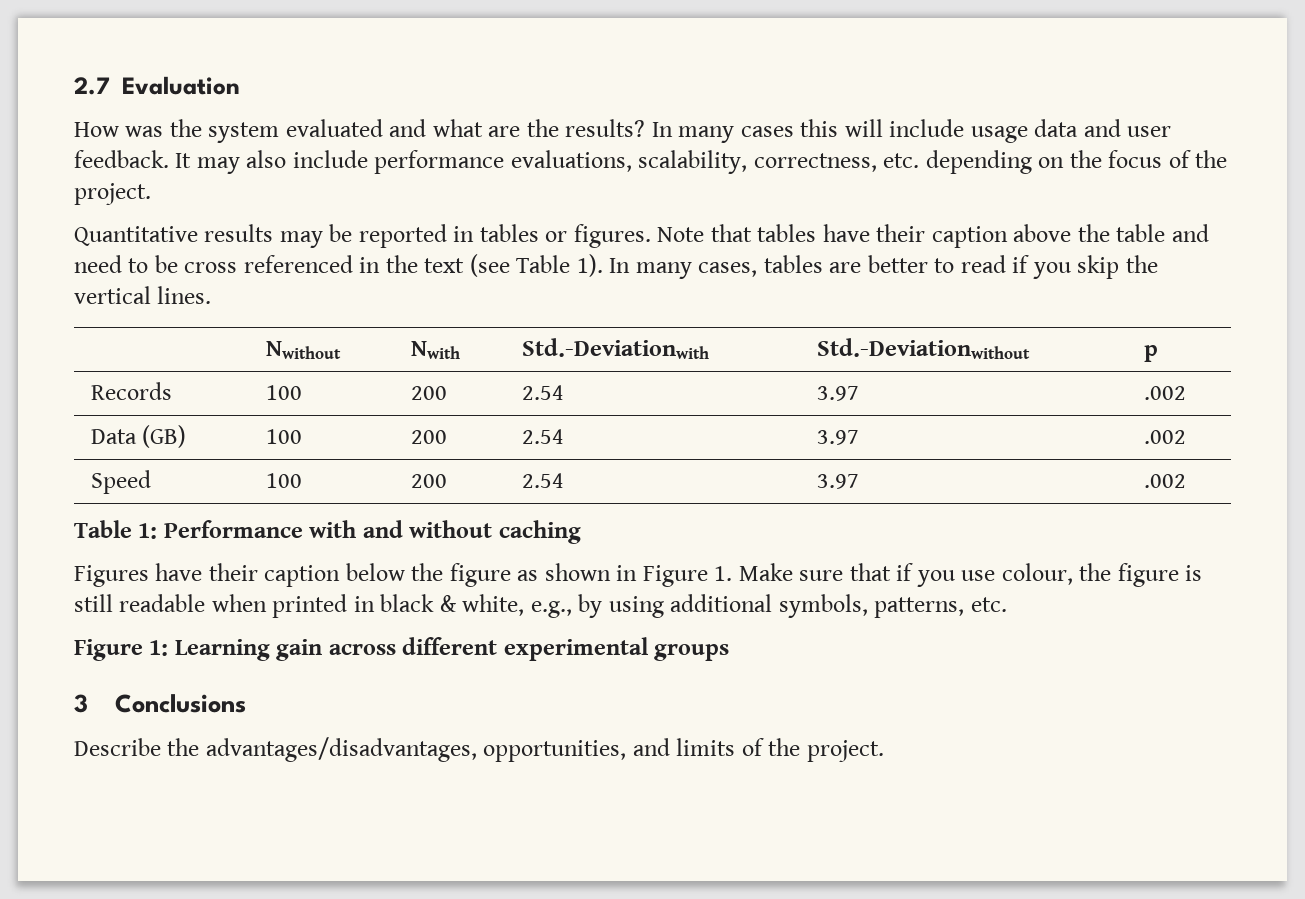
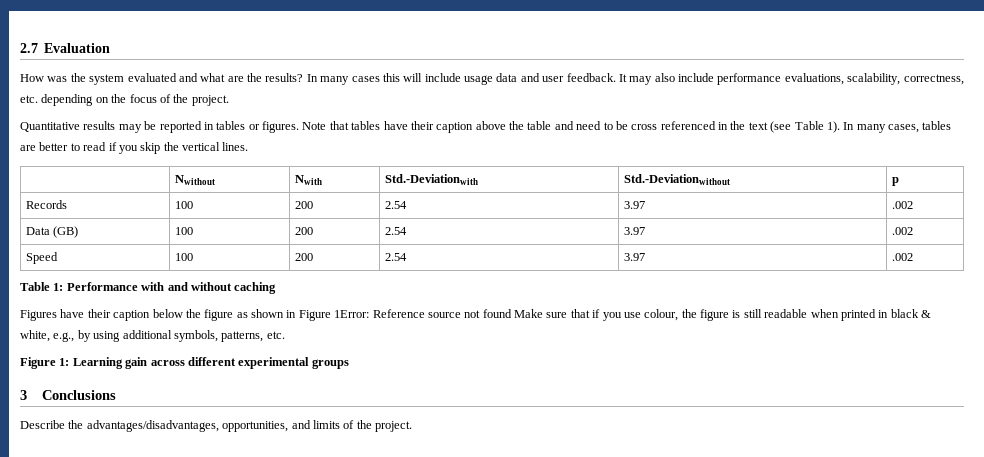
- Figures have their caption below the figure as shown in Figure 1. Make sure that if you use colour, the figure is still readable when printed in black & white, e.g., by using additional symbols, patterns, etc.
+ Figures have their caption below the figure as shown in Figure 1Error: Reference source not found Make sure that if you use colour, the figure is still readable when printed in black & white, e.g., by using additional symbols, patterns, etc.

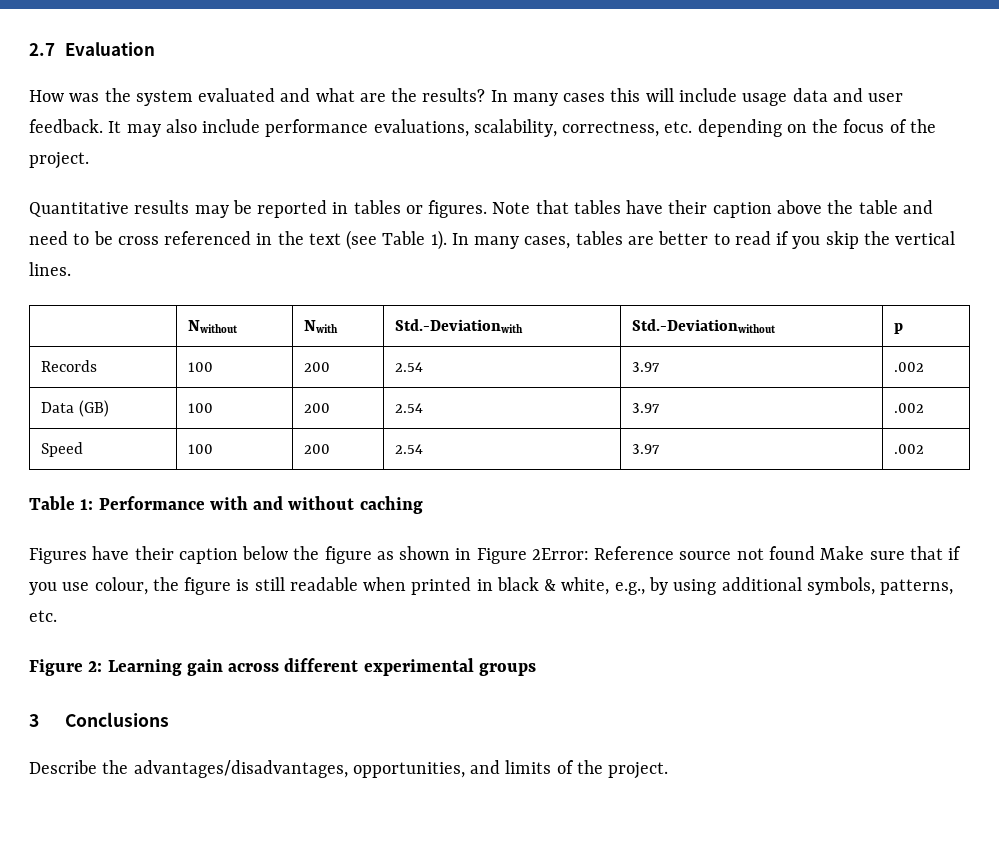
- Figures have their caption below the figure as shown in Figure 1Error: Reference source not found Make sure that if you use colour, the figure is still readable when printed in black & white, e.g., by using additional symbols, patterns, etc.
+ Figures have their caption below the figure as shown in Figure 2Error: Reference source not found Make sure that if you use colour, the figure is still readable when printed in black & white, e.g., by using additional symbols, patterns, etc.
- Figure 1: Learning gain across different experimental groups
+ Figure 2: Learning gain across different experimental groups

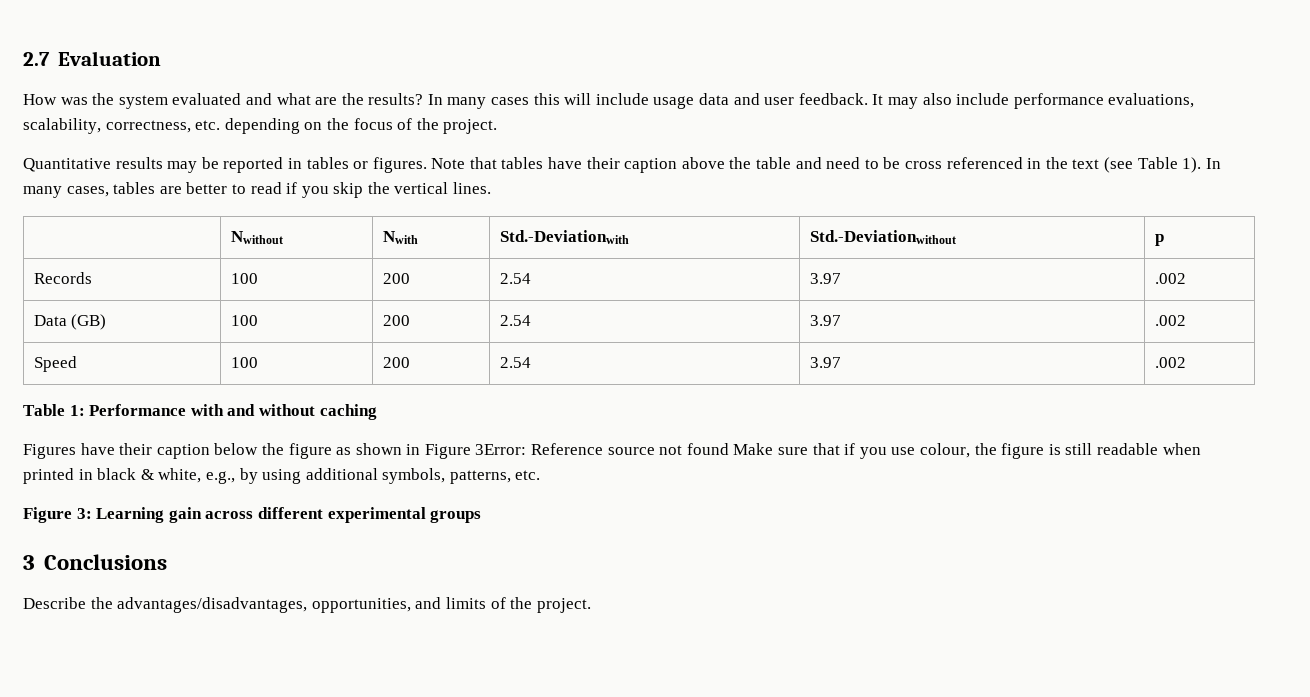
- Figures have their caption below the figure as shown in Figure 2Error: Reference source not found Make sure that if you use colour, the figure is still readable when printed in black & white, e.g., by using additional symbols, patterns, etc.
+ Figures have their caption below the figure as shown in Figure 3Error: Reference source not found Make sure that if you use colour, the figure is still readable when printed in black & white, e.g., by using additional symbols, patterns, etc.
- Figure 2: Learning gain across different experimental groups
+ Figure 3: Learning gain across different experimental groups

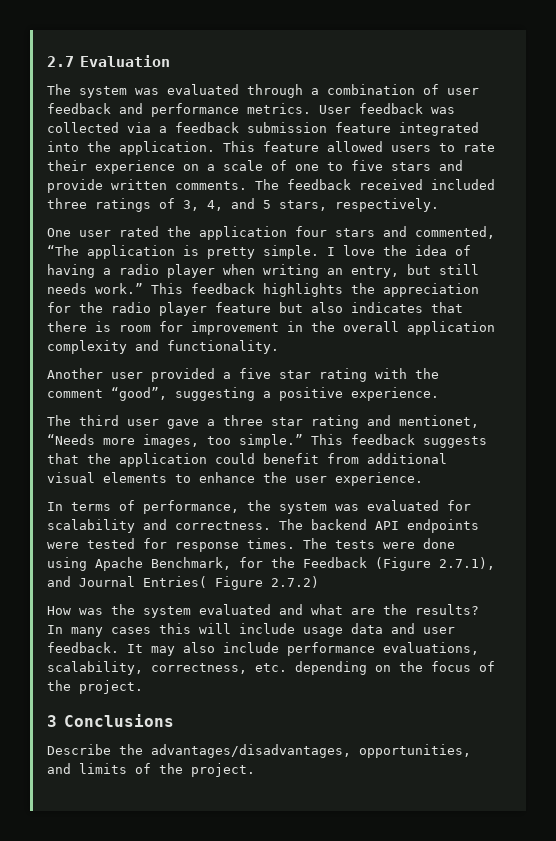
+ The system was evaluated through a combination of user feedback and performance metrics. User feedback was collected via a feedback submission feature integrated into the application. This feature allowed users to rate their experience on a scale of one to five stars and provide written comments. The feedback received included three ratings of 3, 4, and 5 stars, respectively.
+ One user rated the application four stars and commented, “The application is pretty simple. I love the idea of having a radio player when writing an entry, but still needs work.” This feedback highlights the appreciation for the radio player feature but also indicates that there is room for improvement in the overall application complexity and functionality.
+ Another user provided a five star rating with the comment “good”, suggesting a positive experience.
+ The third user gave a three star rating and mentionet, “Needs more images, too simple.” This feedback suggests that the application could benefit from additional visual elements to enhance the user experience.
+ In terms of performance, the system was evaluated for scalability and correctness. The backend API endpoints were tested for response times. The tests were done using Apache Benchmark, for the Feedback (Figure 2.7.1), and Journal Entries( Figure 2.7.2)
- Quantitative results may be reported in tables or figures. Note that tables have their caption above the table and need to be cross referenced in the text (see Table 1). In many cases, tables are better to read if you skip the vertical lines.
- | Nwithout | Nwith | Std.-Deviationwith | Std.-Deviationwithout | p
- Records | 100 | 200 | 2.54 | 3.97 | .002
- Data (GB) | 100 | 200 | 2.54 | 3.97 | .002
- Speed | 100 | 200 | 2.54 | 3.97 | .002
- Table 1: Performance with and without caching
- Figures have their caption below the figure as shown in Figure 3Error: Reference source not found Make sure that if you use colour, the figure is still readable when printed in black & white, e.g., by using additional symbols, patterns, etc.
- Figure 3: Learning gain across different experimental groups

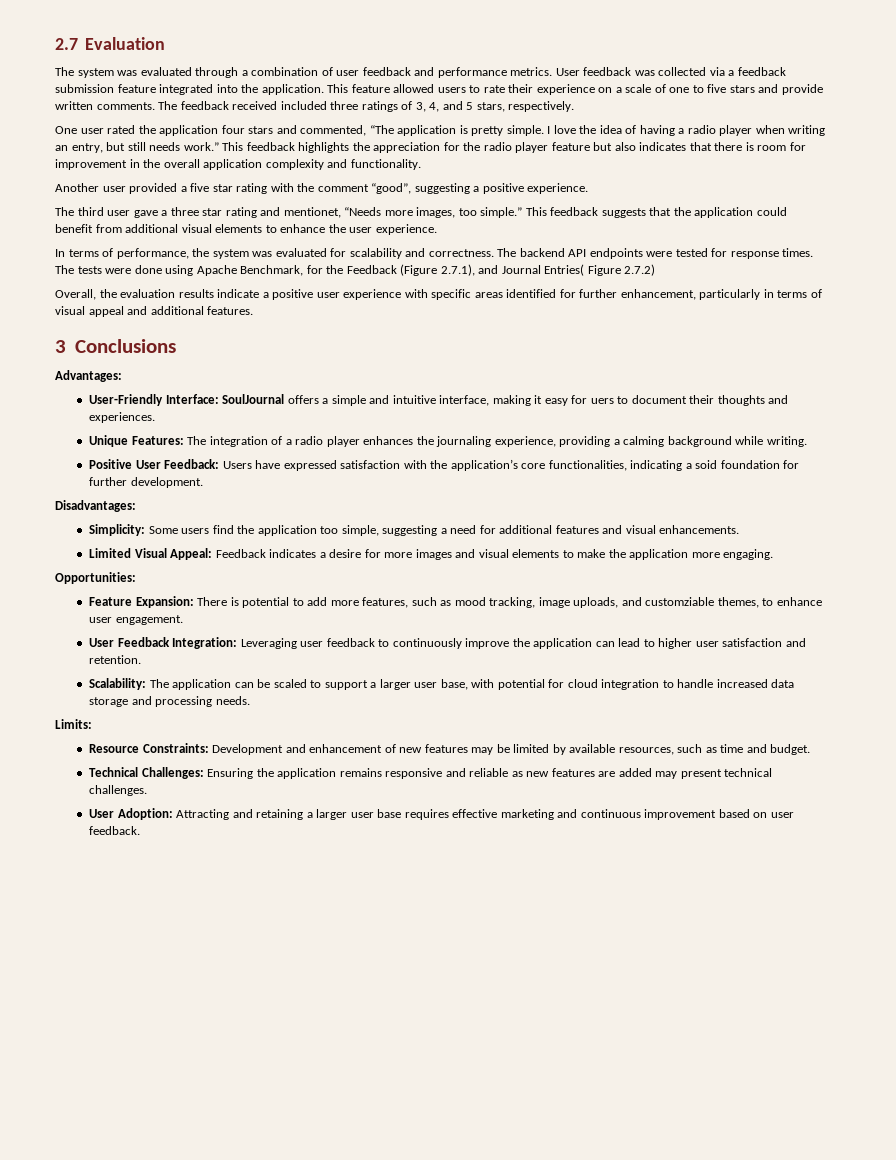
- How was the system evaluated and what are the results? In many cases this will include usage data and user feedback. It may also include performance evaluations, scalability, correctness, etc. depending on the focus of the project.
+ Overall, the evaluation results indicate a positive user experience with specific areas identified for further enhancement, particularly in terms of visual appeal and additional features.
  3 Conclusions
- Describe the advantages/disadvantages, opportunities, and limits of the project.
+ Advantages:
+ User-Friendly Interface: SoulJournal offers a simple and intuitive interface, making it easy for uers to document their thoughts and experiences.
+ Unique Features: The integration of a radio player enhances the journaling experience, providing a calming background while writing.
+ Positive User Feedback: Users have expressed satisfaction with the application’s core functionalities, indicating a soid foundation for further development.
+ Disadvantages:
+ Simplicity: Some users find the application too simple, suggesting a need for additional features and visual enhancements.
+ Limited Visual Appeal: Feedback indicates a desire for more images and visual elements to make the application more engaging.
+ Opportunities:
+ Feature Expansion: There is potential to add more features, such as mood tracking, image uploads, and customziable themes, to enhance user engagement.
+ User Feedback Integration: Leveraging user feedback to continuously improve the application can lead to higher user satisfaction and retention.
+ Scalability: The application can be scaled to support a larger user base, with potential for cloud integration to handle increased data storage and processing needs.
+ Limits:
+ Resource Constraints: Development and enhancement of new features may be limited by available resources, such as time and budget.
+ Technical Challenges: Ensuring the application remains responsive and reliable as new features are added may present technical challenges.
+ User Adoption: Attracting and retaining a larger user base requires effective marketing and continuous improvement based on user feedback.

